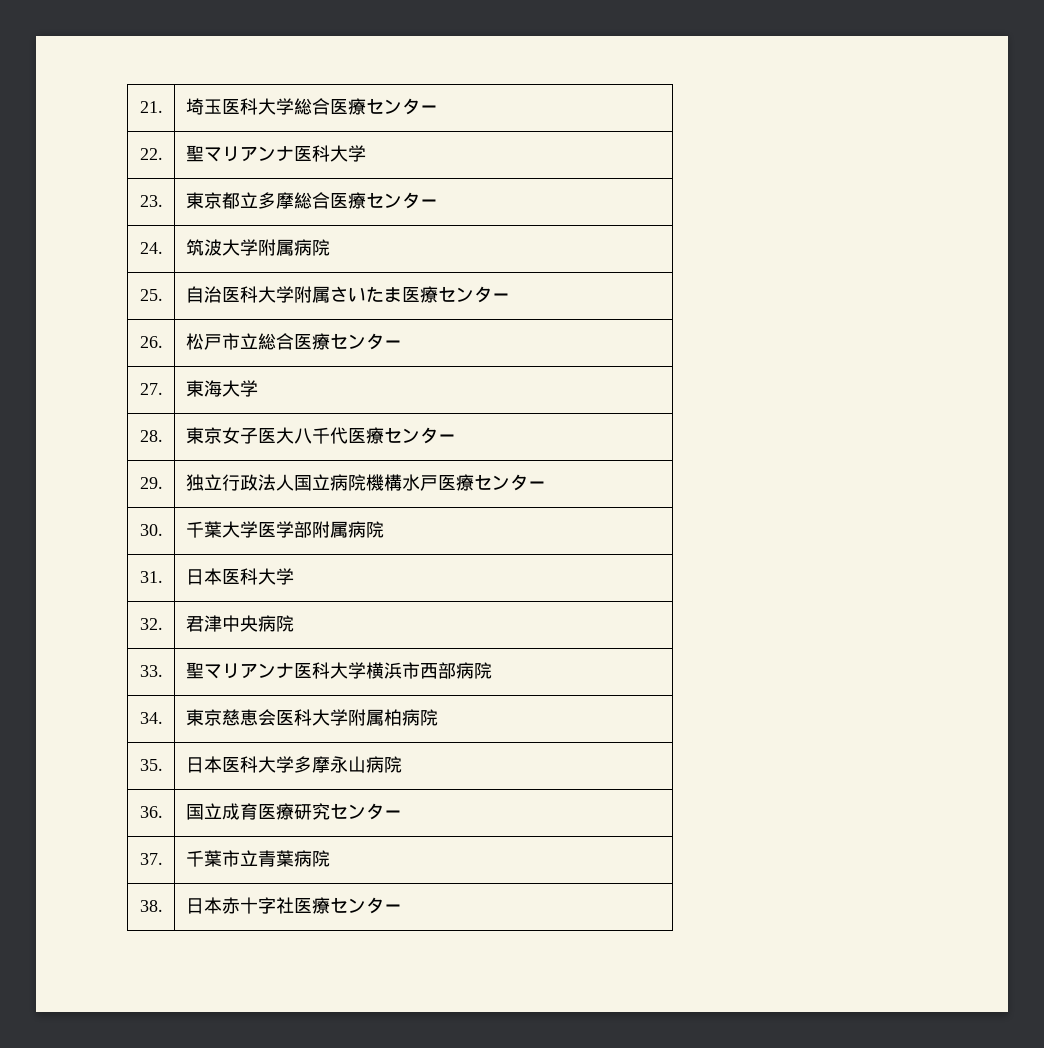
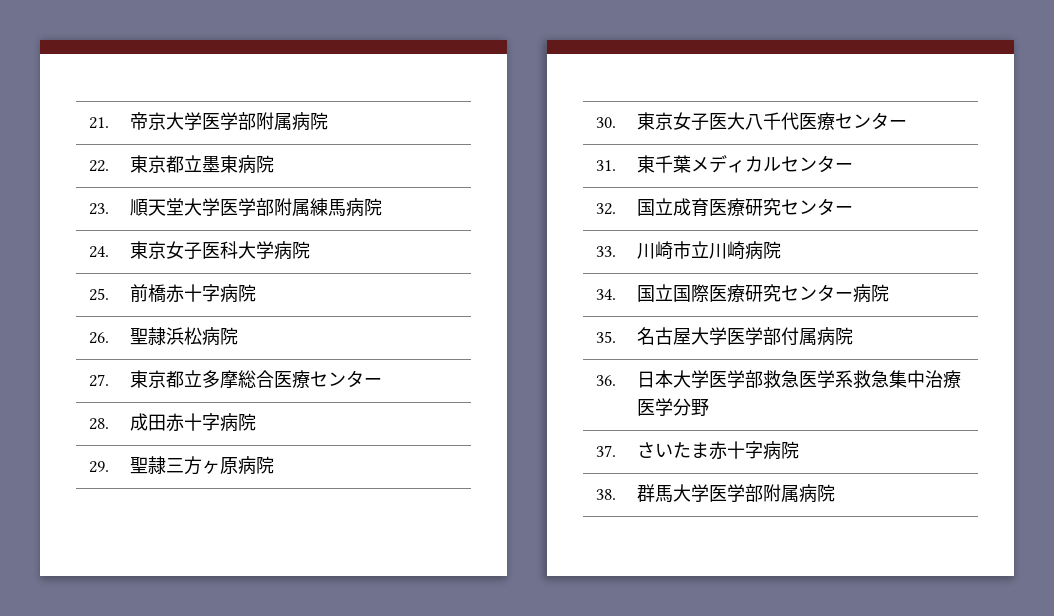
- 21. | 埼玉医科大学総合医療センター
- 22. | 聖マリアンナ医科大学
- 23. | 東京都立多摩総合医療センター
+ 21. | 帝京大学医学部附属病院
+ 22. | 東京都立墨東病院
+ 23. | 順天堂大学医学部附属練馬病院
+ 24. | 東京女子医科大学病院
+ 25. | 前橋赤十字病院
+ 26. | 聖隷浜松病院
+ 27. | 東京都立多摩総合医療センター
- 24. | 筑波大学附属病院
- 25. | 自治医科大学附属さいたま医療センター
- 26. | 松戸市立総合医療センター
- 27. | 東海大学
- 28. | 東京女子医大八千代医療センター
+ 28. | 成田赤十字病院
+ 29. | 聖隷三方ヶ原病院
+ 30. | 東京女子医大八千代医療センター
- 29. | 独立行政法人国立病院機構水戸医療センター
- 30. | 千葉大学医学部附属病院
- 31. | 日本医科大学
- 32. | 君津中央病院
- 33. | 聖マリアンナ医科大学横浜市西部病院
- 34. | 東京慈恵会医科大学附属柏病院
- 35. | 日本医科大学多摩永山病院
- 36. | 国立成育医療研究センター
+ 31. | 東千葉メディカルセンター
+ 32. | 国立成育医療研究センター
- 37. | 千葉市立青葉病院
- 38. | 日本赤十字社医療センター
+ 33. | 川崎市立川崎病院
+ 34. | 国立国際医療研究センター病院
+ 35. | 名古屋大学医学部付属病院
+ 36. | 日本大学医学部救急医学系救急集中治療医学分野
+ 37. | さいたま赤十字病院
+ 38. | 群馬大学医学部附属病院

